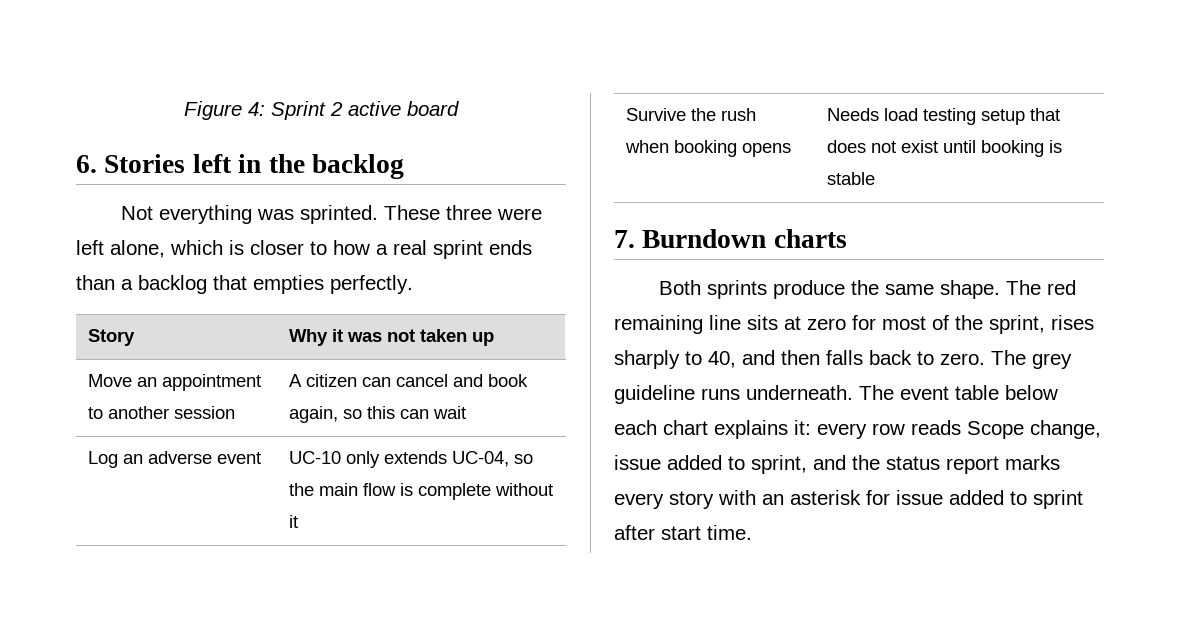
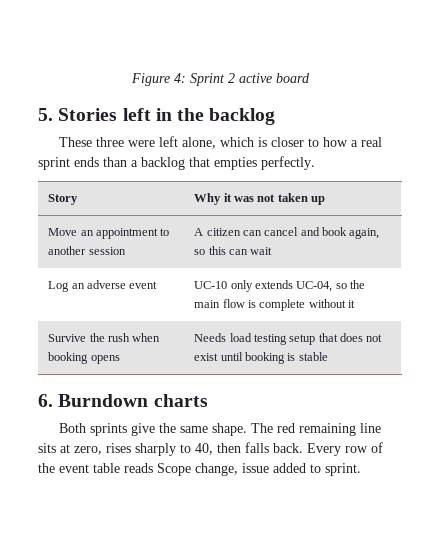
- 6. Stories left in the backlog
+ 5. Stories left in the backlog
- Not everything was sprinted.
- 7. Burndown charts
+ 6. Burndown charts
- Both sprints produce the same shape.
+ Both sprints give the same shape.
- The red remaining line sits at zero for most of the sprint, rises sharply to 40, and then falls back to zero. The grey guideline runs underneath. The event table below each chart explains it: every row reads Scope change, issue added to sprint, and the status report marks every story with an asterisk for issue added to sprint after start time.
+ The red remaining line sits at zero, rises sharply to 40, then falls back. Every row of the event table reads Scope change, issue added to sprint.

